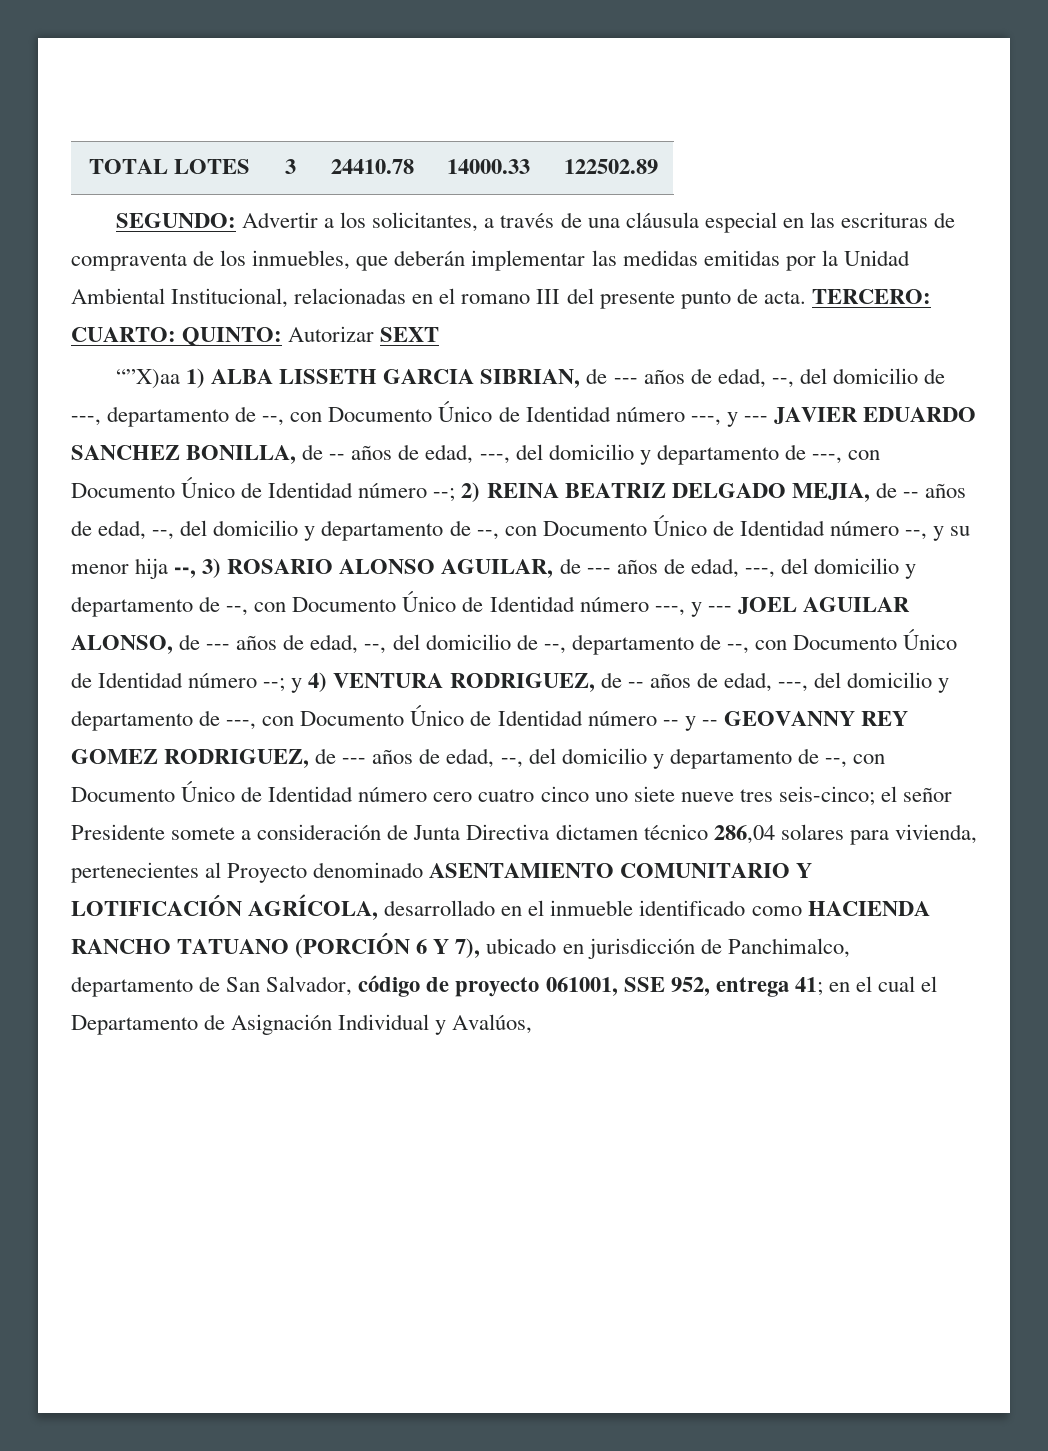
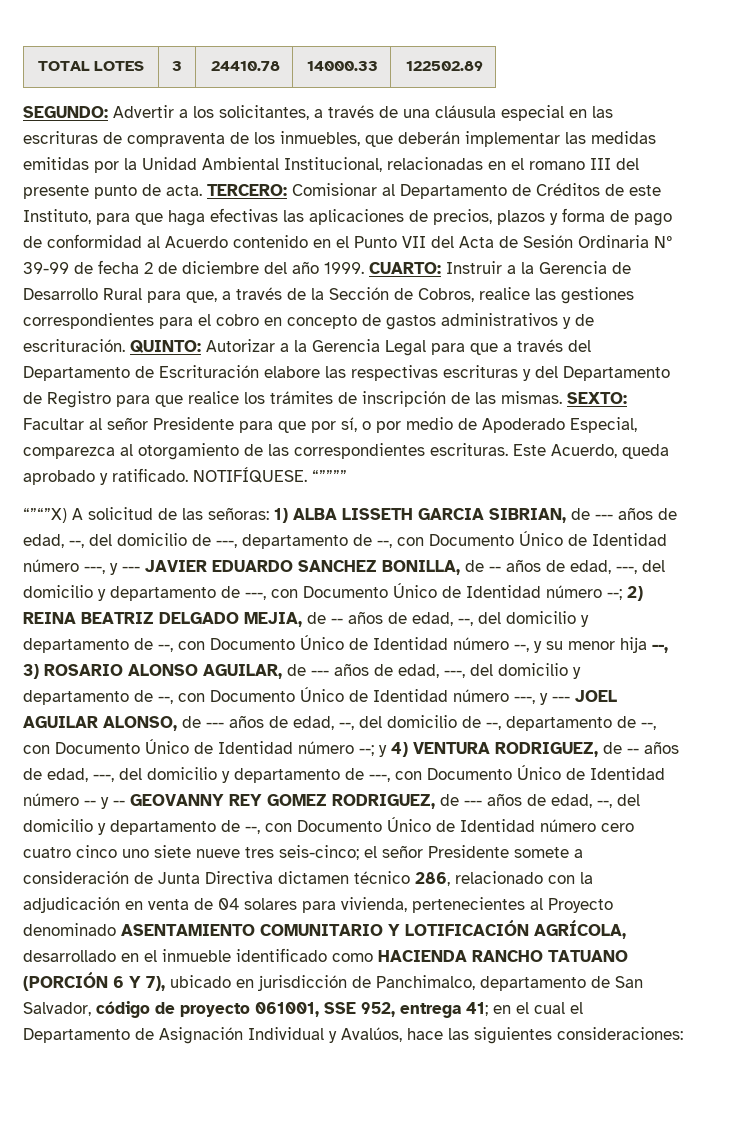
- CUARTO: QUINTO: Autorizar SEXT
- “”X)aa 1) ALBA LISSETH GARCIA SIBRIAN, de --- años de edad, --, del domicilio de ---, departamento de --, con Documento Único de Identidad número ---, y --- JAVIER EDUARDO SANCHEZ BONILLA, de -- años de edad, ---, del domicilio y departamento de ---, con Documento Único de Identidad número --;
+ Comisionar al Departamento de Créditos de este Instituto, para que haga efectivas las aplicaciones de precios, plazos y forma de pago de conformidad al Acuerdo contenido en el Punto VII del Acta de Sesión Ordinaria Nº 39-99 de fecha 2 de diciembre del año 1999. CUARTO: Instruir a la Gerencia de Desarrollo Rural para que, a través de la Sección de Cobros, realice las gestiones correspondientes para el cobro en concepto de gastos administrativos y de escrituración. QUINTO: Autorizar a la Gerencia Legal para que a través del Departamento de Escrituración elabore las respectivas escrituras y del Departamento de Registro para que realice los trámites de inscripción de las mismas. SEXTO: Facultar al señor Presidente para que por sí, o por medio de Apoderado Especial, comparezca al otorgamiento de las correspondientes escrituras. Este Acuerdo, queda aprobado y ratificado. NOTIFÍQUESE. “””””
+ “”“”X) A solicitud de las señoras: 1) ALBA LISSETH GARCIA SIBRIAN, de --- años de edad, --, del domicilio de ---, departamento de --, con Documento Único de Identidad número ---, y --- JAVIER EDUARDO SANCHEZ BONILLA, de -- años de edad, ---, del domicilio y departamento de ---, con Documento Único de Identidad número --;
- el señor Presidente somete a consideración de Junta Directiva dictamen técnico 286,04 solares para vivienda, pertenecientes al Proyecto denominado ASENTAMIENTO COMUNITARIO Y LOTIFICACIÓN AGRÍCOLA, desarrollado en el inmueble identificado como HACIENDA RANCHO TATUANO (PORCIÓN 6 Y 7), ubicado en jurisdicción de Panchimalco, departamento de San Salvador, código de proyecto 061001, SSE 952, entrega 41;
+ el señor Presidente somete a consideración de Junta Directiva dictamen técnico 286, relacionado con la adjudicación en venta de 04 solares para vivienda, pertenecientes al Proyecto denominado ASENTAMIENTO COMUNITARIO Y LOTIFICACIÓN AGRÍCOLA, desarrollado en el inmueble identificado como HACIENDA RANCHO TATUANO (PORCIÓN 6 Y 7), ubicado en jurisdicción de Panchimalco, departamento de San Salvador, código de proyecto 061001, SSE 952, entrega 41;
- en el cual el Departamento de Asignación Individual y Avalúos,
+ en el cual el Departamento de Asignación Individual y Avalúos, hace las siguientes consideraciones:

